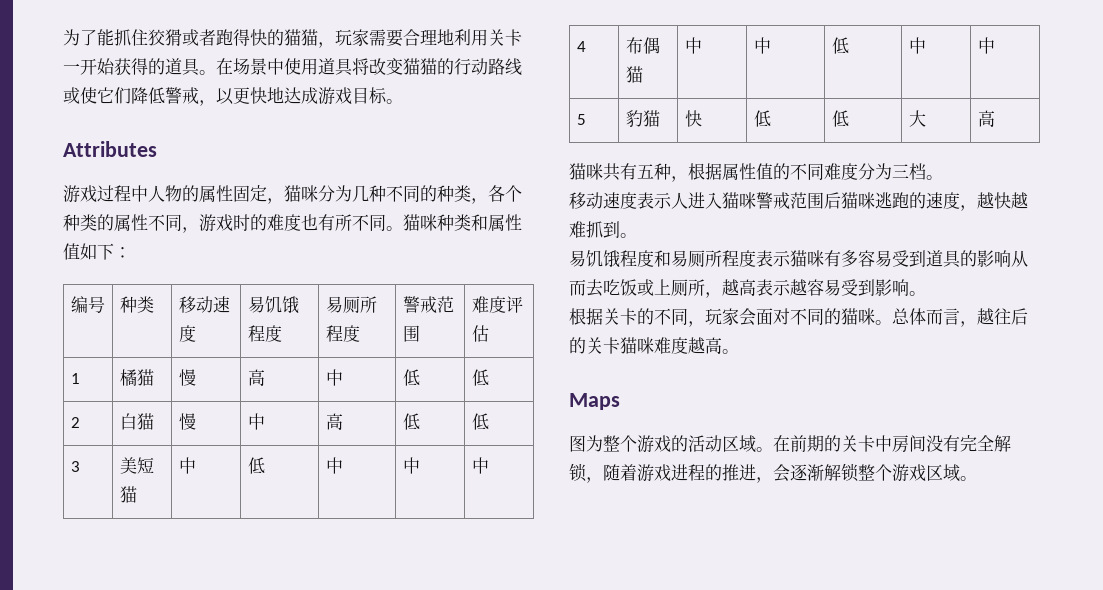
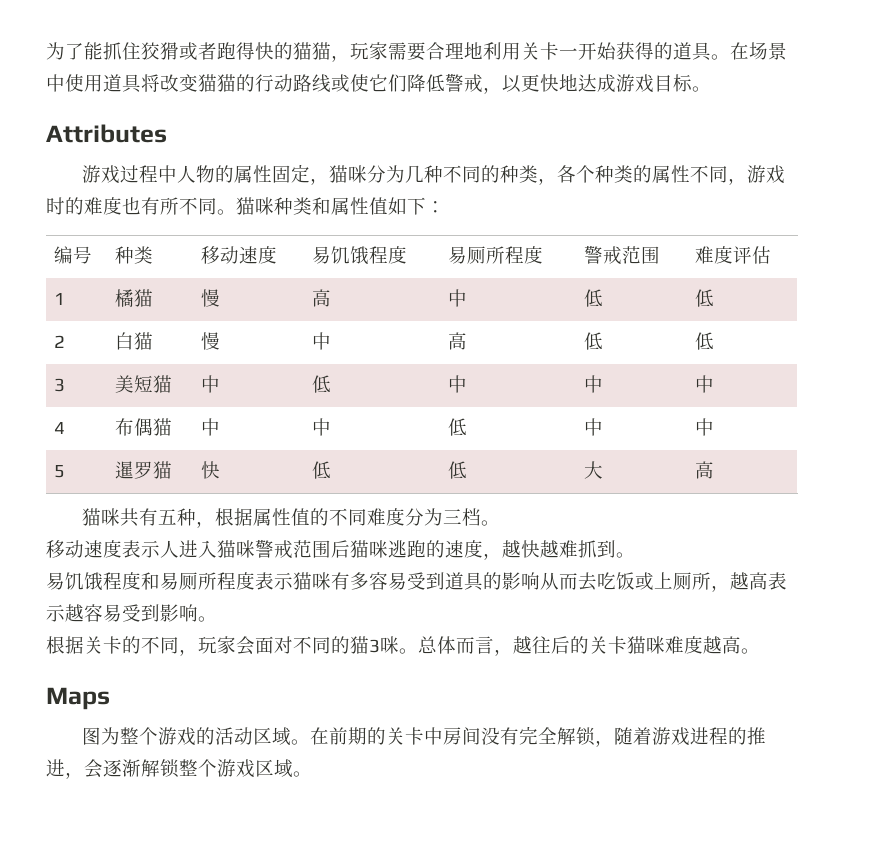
- 5 | 豹猫 | 快 | 低 | 低 | 大 | 高
+ 5 | 暹罗猫 | 快 | 低 | 低 | 大 | 高
- 根据关卡的不同，玩家会面对不同的猫咪。
+ 根据关卡的不同，玩家会面对不同的猫3咪。

